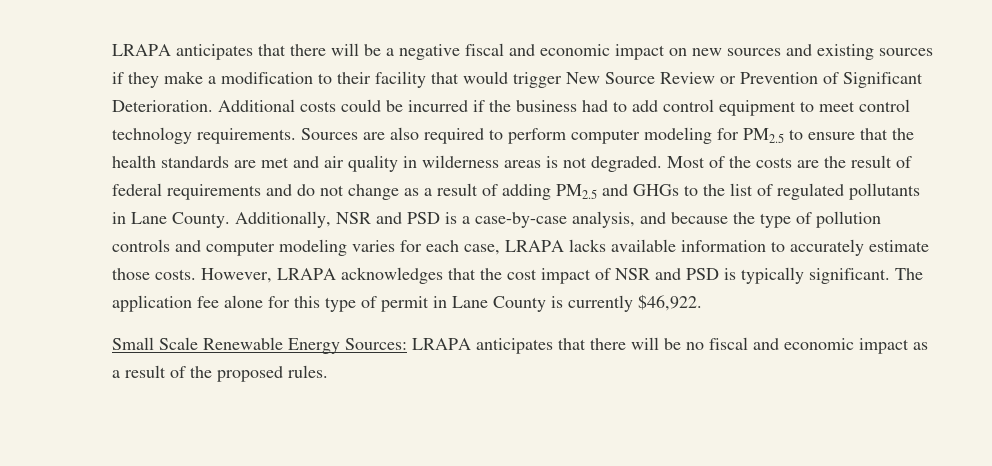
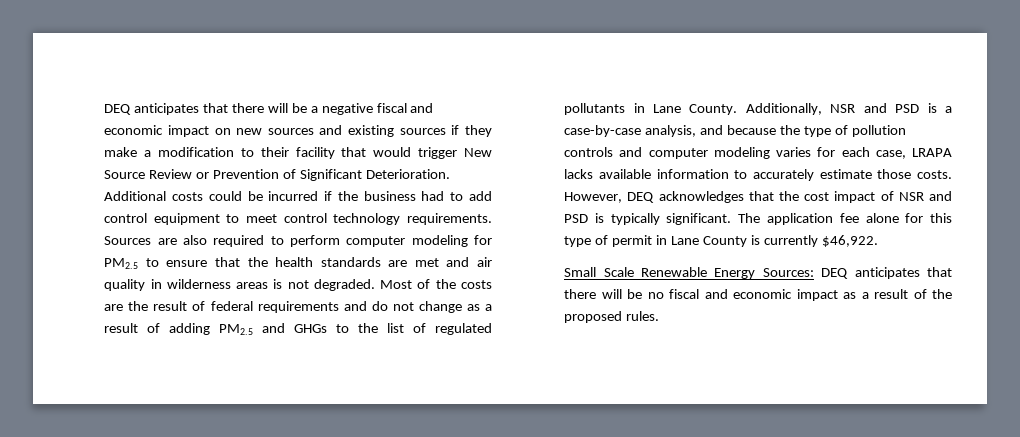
- LRAPA anticipates that there will be a negative fiscal and economic impact on new sources and existing sources if they make a modification to their facility that would trigger New Source Review or Prevention of Significant Deterioration.
+ DEQ anticipates that there will be a negative fiscal and economic impact on new sources and existing sources if they make a modification to their facility that would trigger New Source Review or Prevention of Significant Deterioration.
- However, LRAPA acknowledges that the cost impact of NSR and PSD is typically significant.
+ However, DEQ acknowledges that the cost impact of NSR and PSD is typically significant.
- Small Scale Renewable Energy Sources: LRAPA anticipates that there will be no fiscal and economic impact as a result of the proposed rules.
+ Small Scale Renewable Energy Sources: DEQ anticipates that there will be no fiscal and economic impact as a result of the proposed rules.

